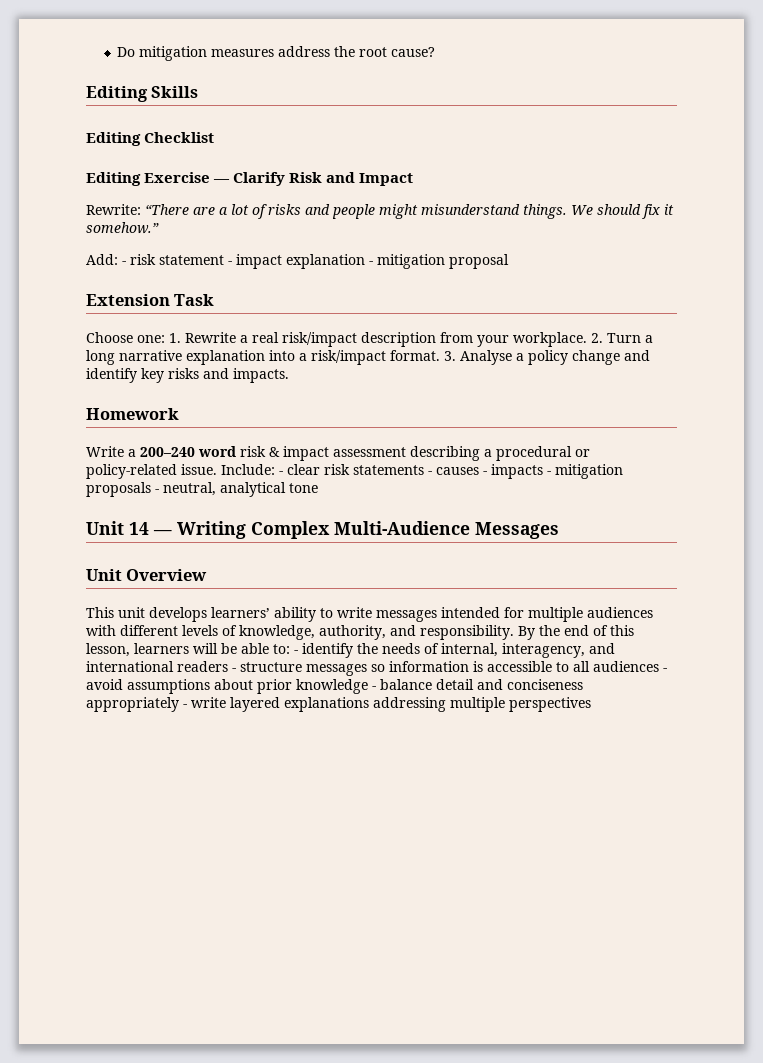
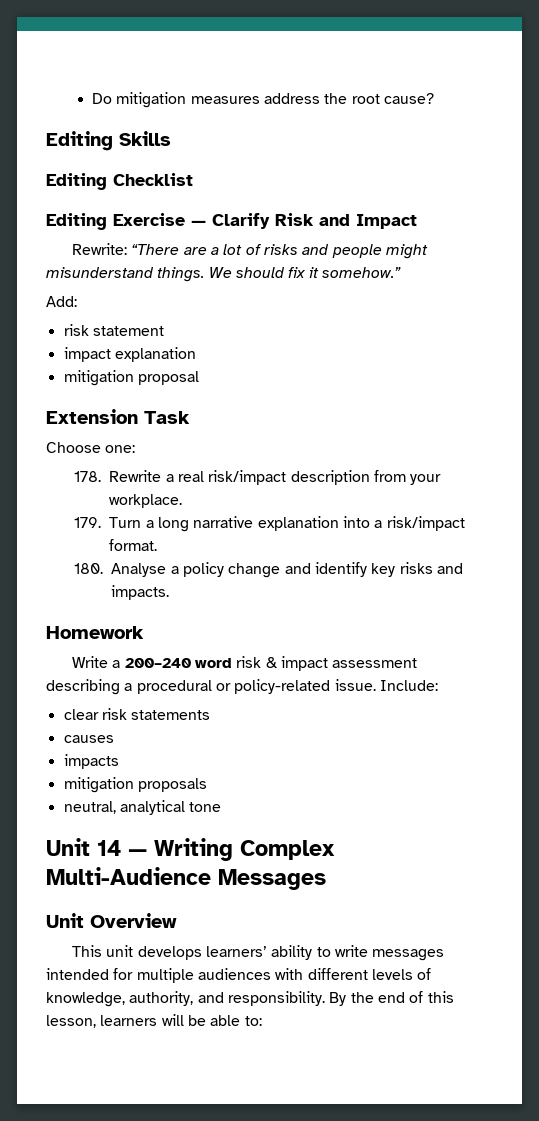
- Add: - risk statement - impact explanation - mitigation proposal
+ Add:
+ risk statement
+ impact explanation
+ mitigation proposal
- Choose one: 1. Rewrite a real risk/impact description from your workplace. 2. Turn a long narrative explanation into a risk/impact format. 3. Analyse a policy change and identify key risks and impacts.
+ Choose one:
+ 178. Rewrite a real risk/impact description from your workplace.
+ 179. Turn a long narrative explanation into a risk/impact format.
+ 180. Analyse a policy change and identify key risks and impacts.
- Include: - clear risk statements - causes - impacts - mitigation proposals - neutral, analytical tone
+ Include:
+ clear risk statements
+ causes
+ impacts
+ mitigation proposals
+ neutral, analytical tone
- By the end of this lesson, learners will be able to: - identify the needs of internal, interagency, and international readers - structure messages so information is accessible to all audiences - avoid assumptions about prior knowledge - balance detail and conciseness appropriately - write layered explanations addressing multiple perspectives
+ By the end of this lesson, learners will be able to:

